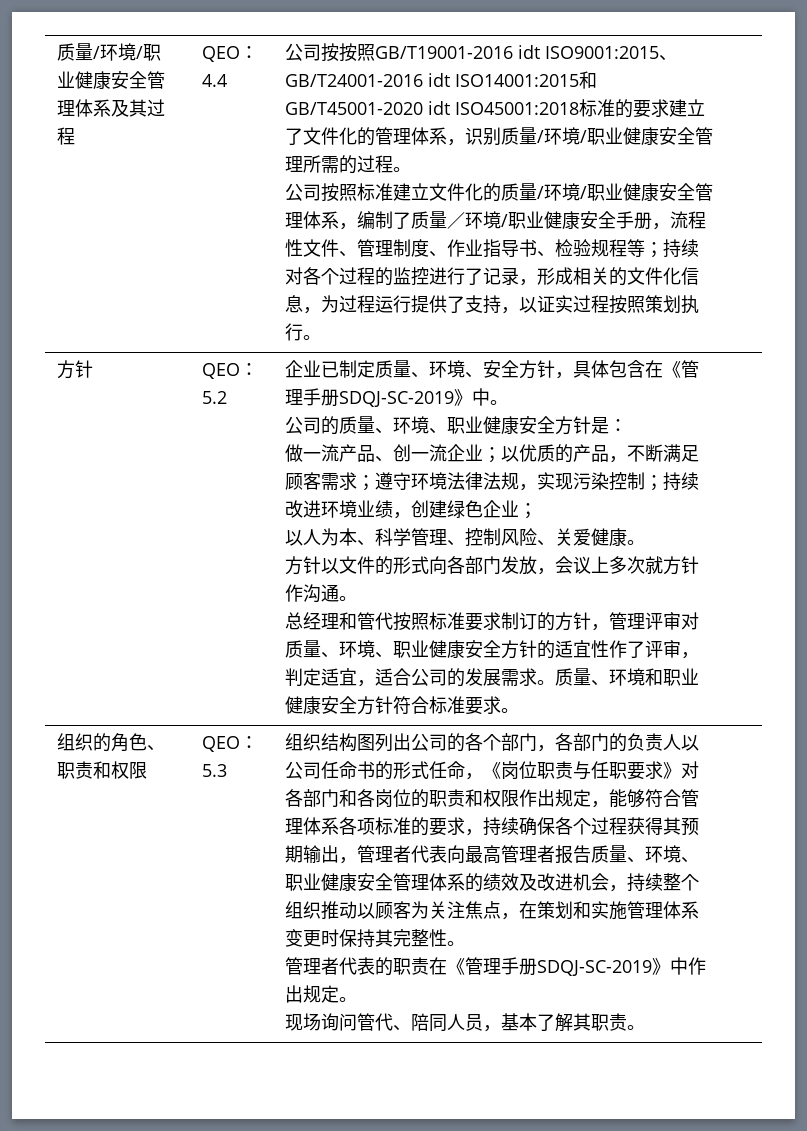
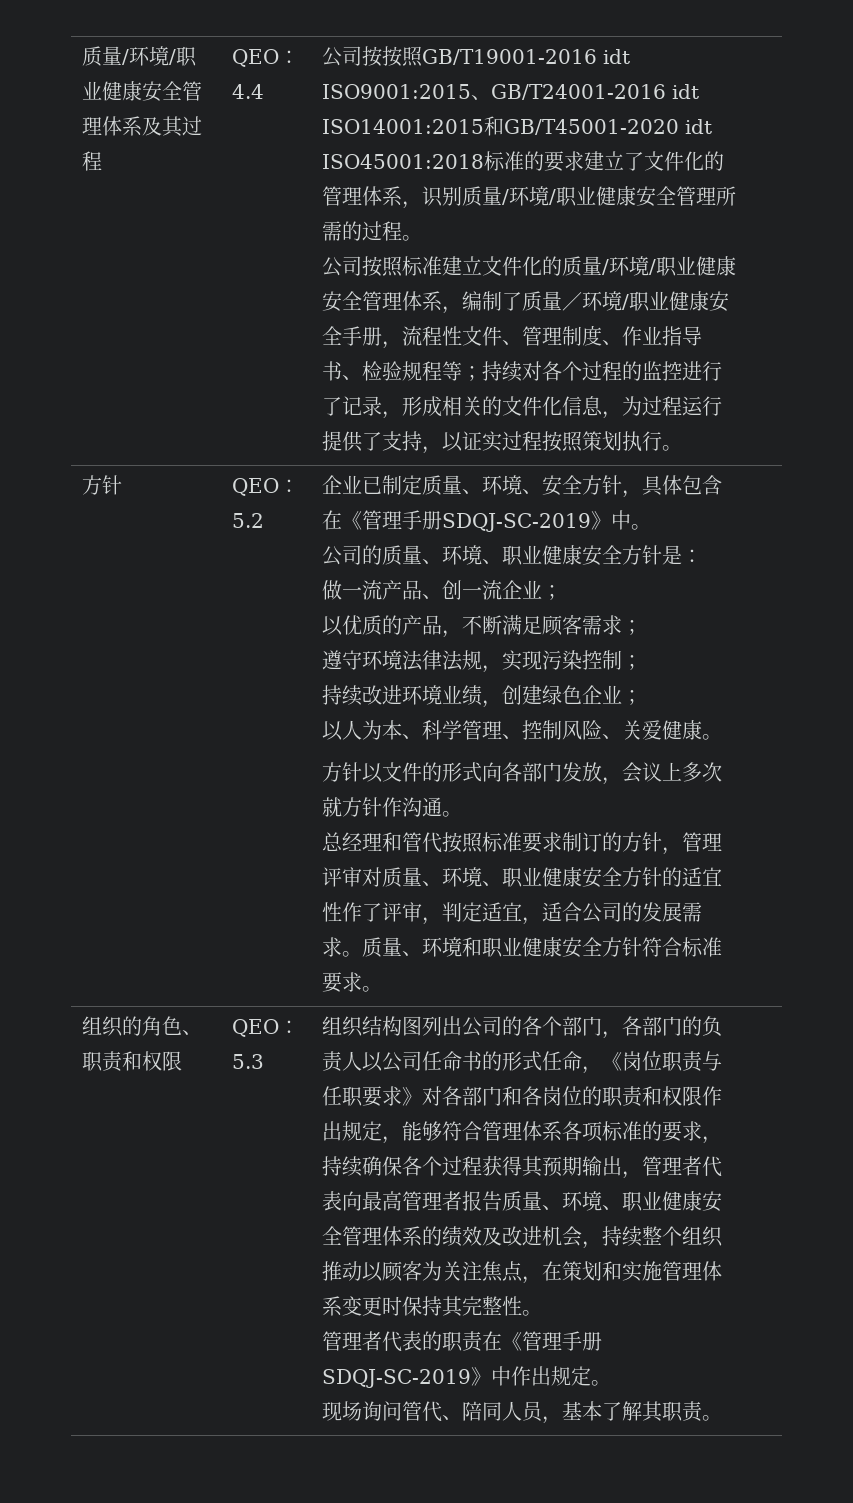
- 做一流产品、创一流企业；以优质的产品，不断满足顾客需求；遵守环境法律法规，实现污染控制；持续改进环境业绩，创建绿色企业；
+ 做一流产品、创一流企业；
+ 以优质的产品，不断满足顾客需求；
+ 遵守环境法律法规，实现污染控制；
+ 持续改进环境业绩，创建绿色企业；

